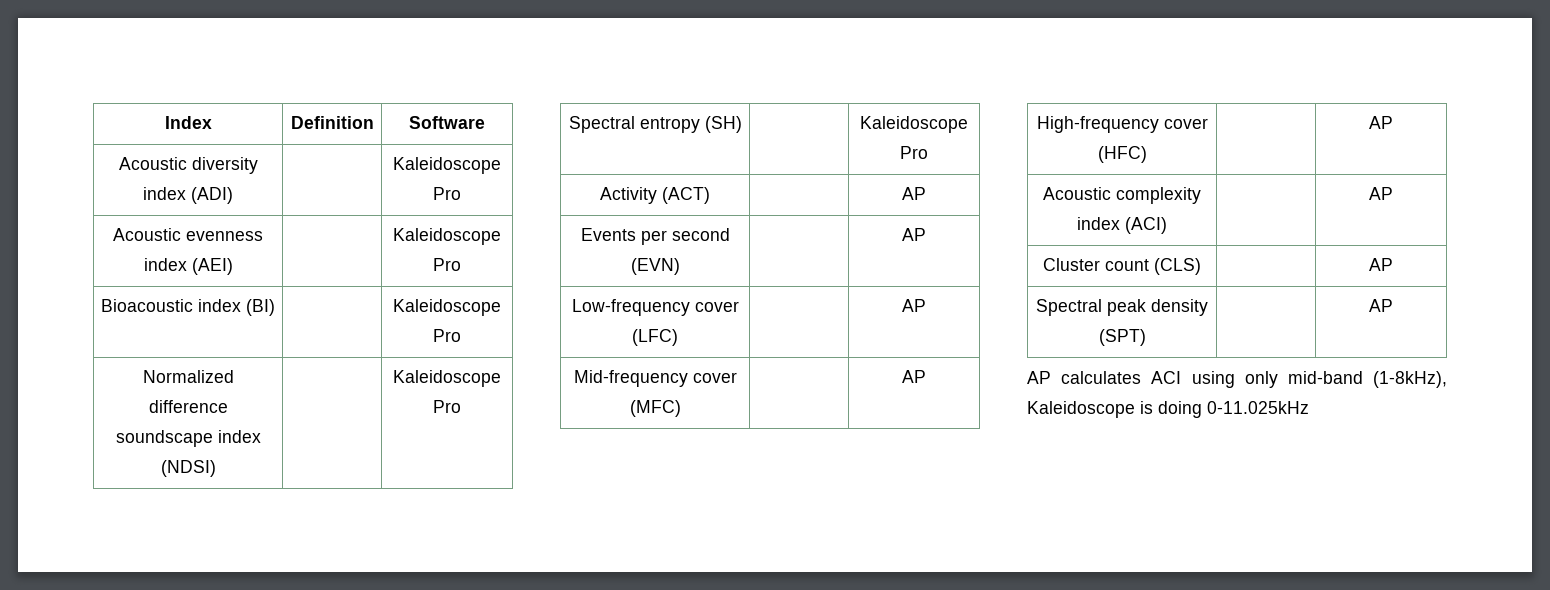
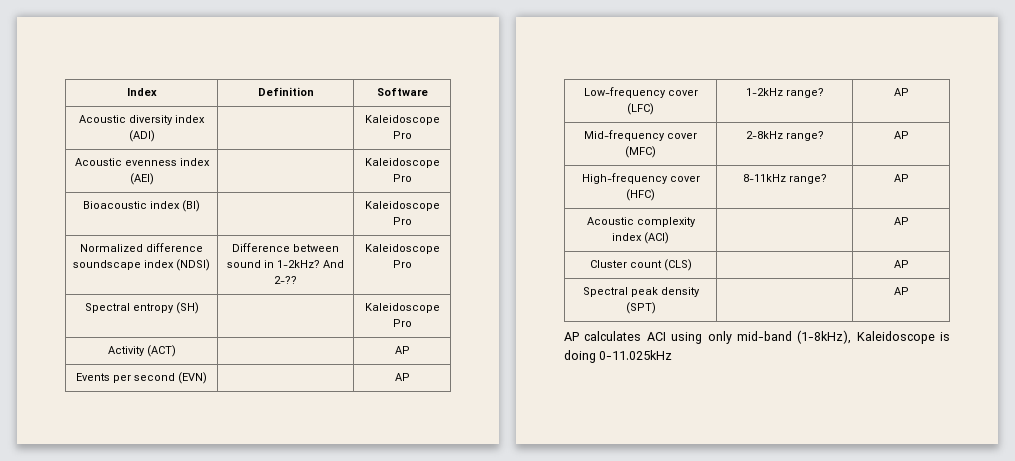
- Normalized difference soundscape index (NDSI) | | Kaleidoscope Pro
+ Normalized difference soundscape index (NDSI) | Difference between sound in 1-2kHz? And 2-?? | Kaleidoscope Pro
- Low-frequency cover (LFC) | | AP
+ Low-frequency cover (LFC) | 1-2kHz range? | AP
- Mid-frequency cover (MFC) | | AP
+ Mid-frequency cover (MFC) | 2-8kHz range? | AP
- High-frequency cover (HFC) | | AP
+ High-frequency cover (HFC) | 8-11kHz range? | AP

